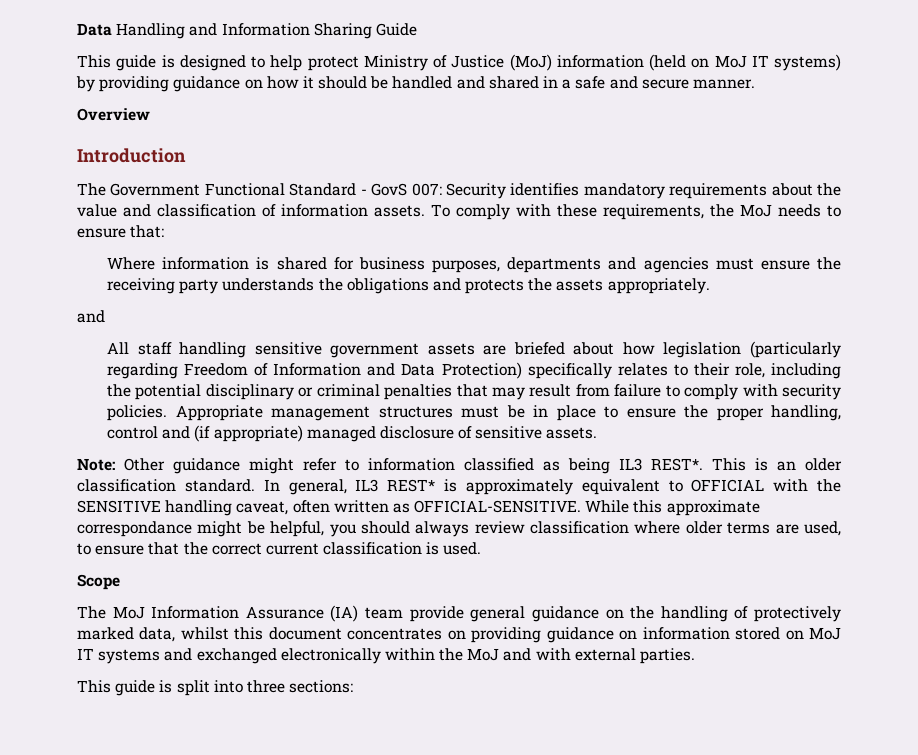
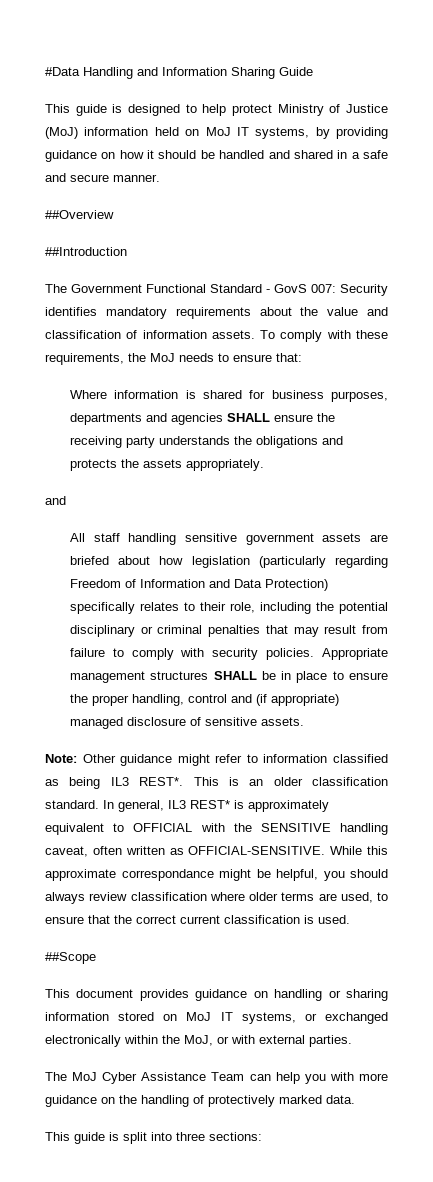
- Data Handling and Information Sharing Guide
+ #Data Handling and Information Sharing Guide
- This guide is designed to help protect Ministry of Justice (MoJ) information (held on MoJ IT systems) by providing guidance on how it should be handled and shared in a safe and secure manner.
+ This guide is designed to help protect Ministry of Justice (MoJ) information held on MoJ IT systems, by providing guidance on how it should be handled and shared in a safe and secure manner.
- Overview
- Introduction
+ ##Overview
+ ##Introduction
- Where information is shared for business purposes, departments and agencies must ensure the receiving party understands the obligations and protects the assets appropriately.
+ Where information is shared for business purposes, departments and agencies SHALL ensure the receiving party understands the obligations and protects the assets appropriately.
- Appropriate management structures must be in place to ensure the proper handling, control and (if appropriate) managed disclosure of sensitive assets.
+ Appropriate management structures SHALL be in place to ensure the proper handling, control and (if appropriate) managed disclosure of sensitive assets.
- Scope
- The MoJ Information Assurance (IA) team provide general guidance on the handling of protectively marked data, whilst this document concentrates on providing guidance on information stored on MoJ IT systems and exchanged electronically within the MoJ and with external parties.
+ ##Scope
+ This document provides guidance on handling or sharing information stored on MoJ IT systems, or exchanged electronically within the MoJ, or with external parties.
+ The MoJ Cyber Assistance Team can help you with more guidance on the handling of protectively marked data.

